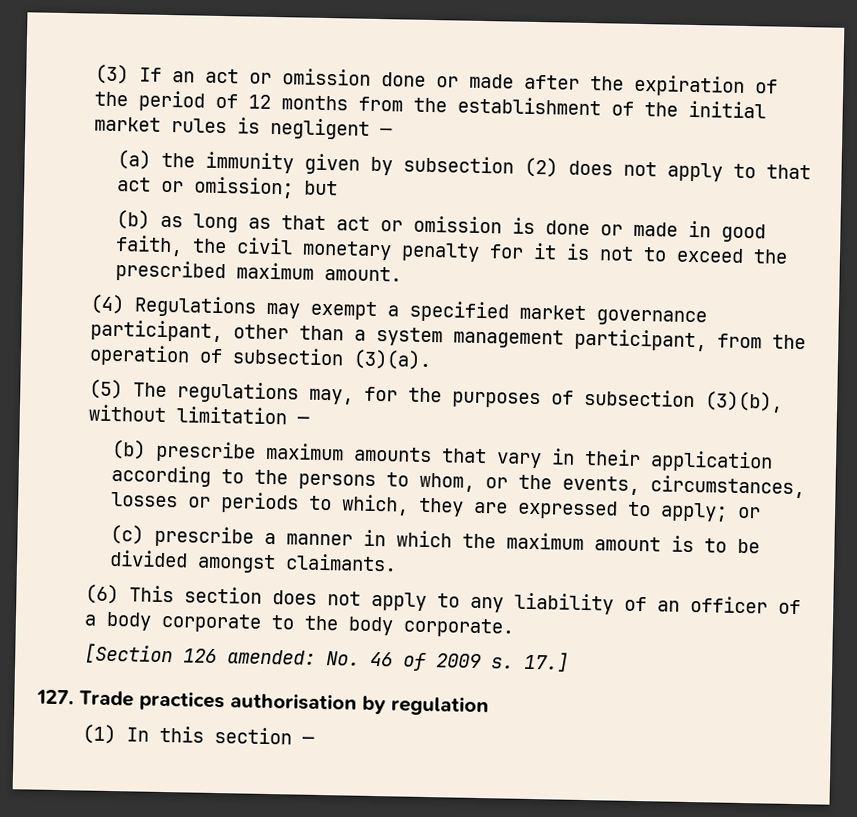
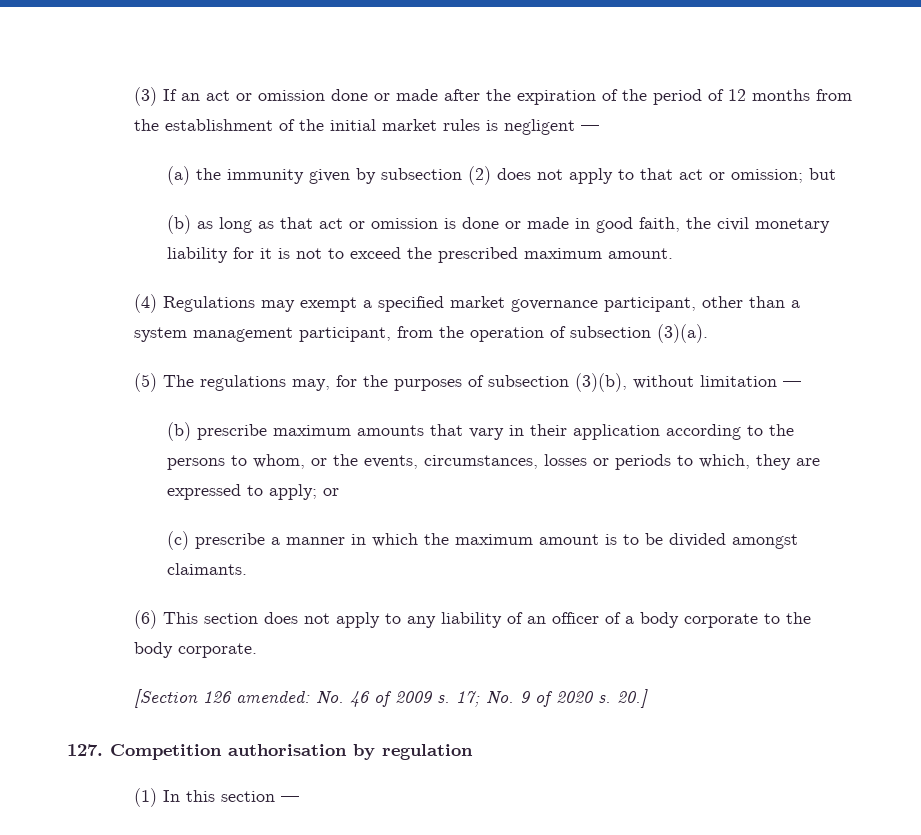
- (b) as long as that act or omission is done or made in good faith, the civil monetary penalty for it is not to exceed the prescribed maximum amount.
+ (b) as long as that act or omission is done or made in good faith, the civil monetary liability for it is not to exceed the prescribed maximum amount.
- 17.]
+ 17; No. 9 of 2020 s. 20.]
- 127. Trade practices authorisation by regulation
+ 127. Competition authorisation by regulation

